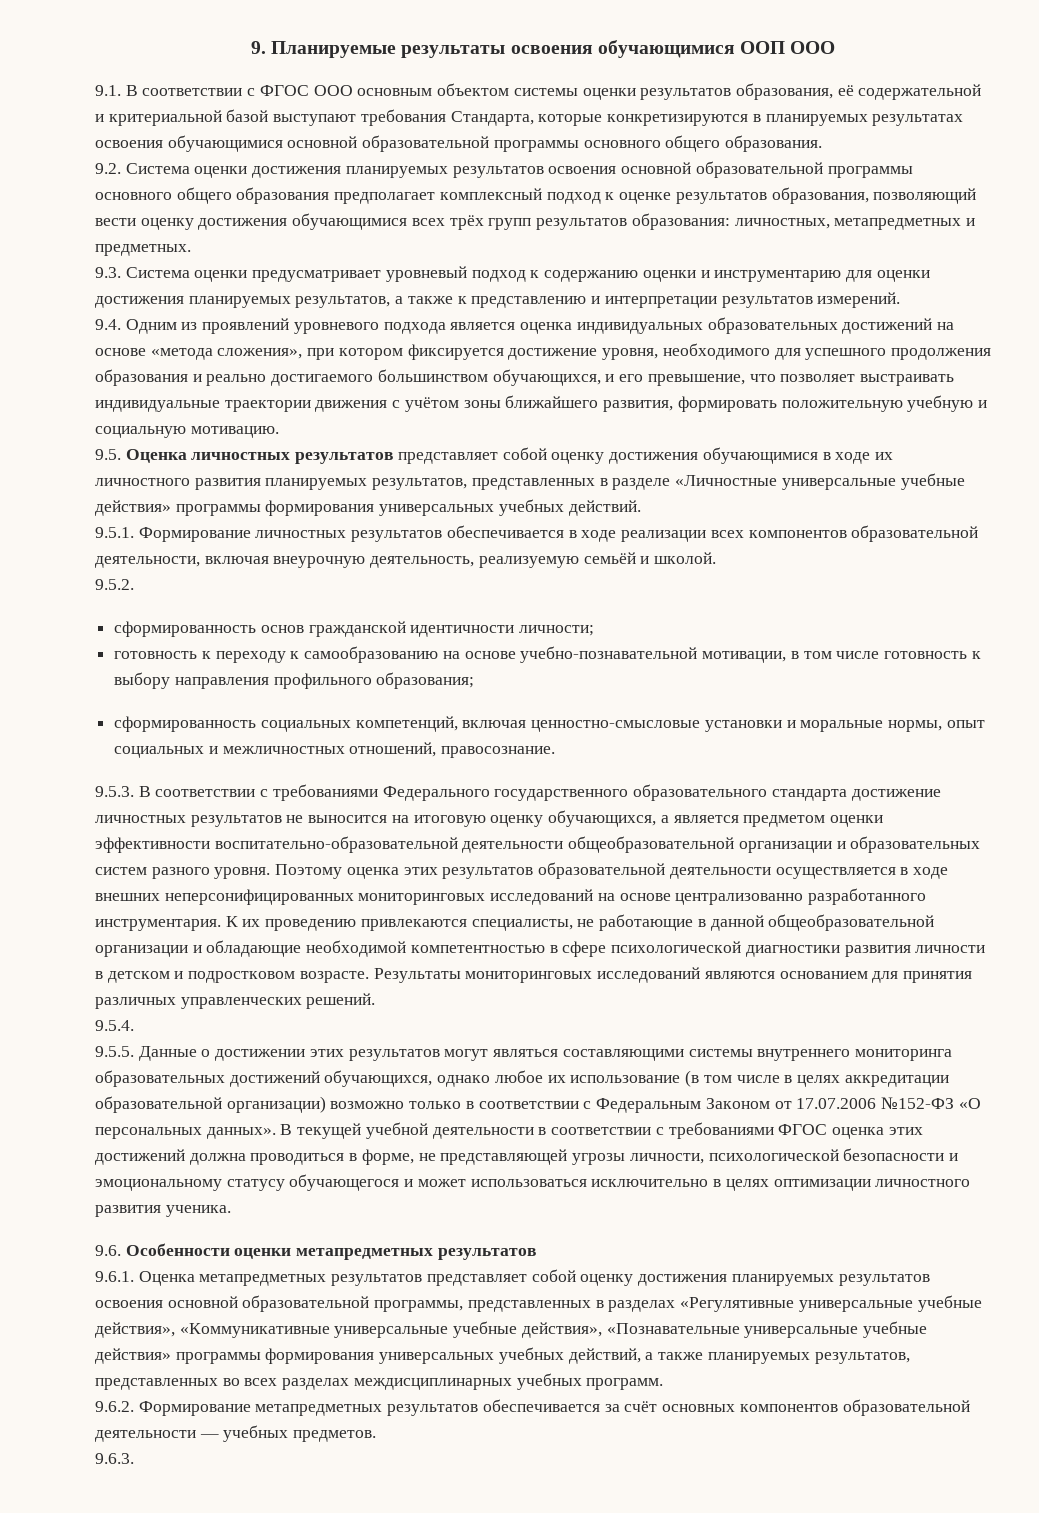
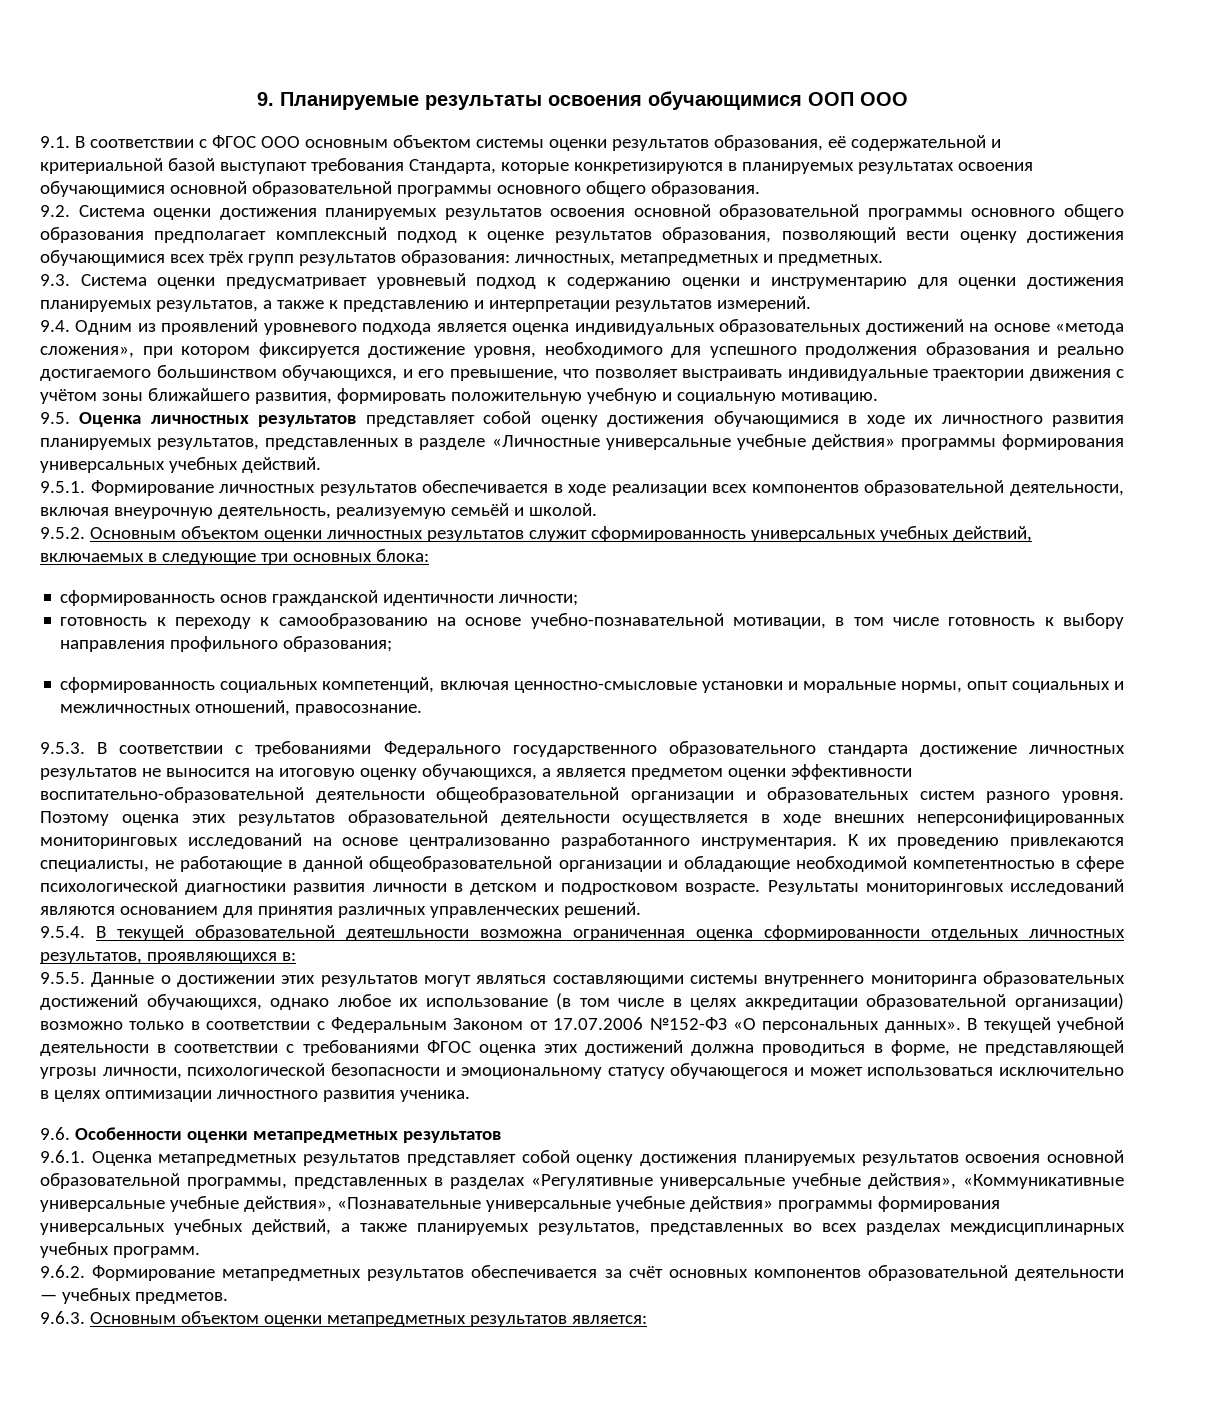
- 9.5.2.
+ 9.5.2. Основным объектом оценки личностных результатов служит сформированность универсальных учебных действий, включаемых в следующие три основных блока:
- 9.5.4.
+ 9.5.4. В текущей образовательной деятешльности возможна ограниченная оценка сформированности отдельных личностных результатов, проявляющихся в:
- 9.6.3.
+ 9.6.3. Основным объектом оценки метапредметных результатов является:

